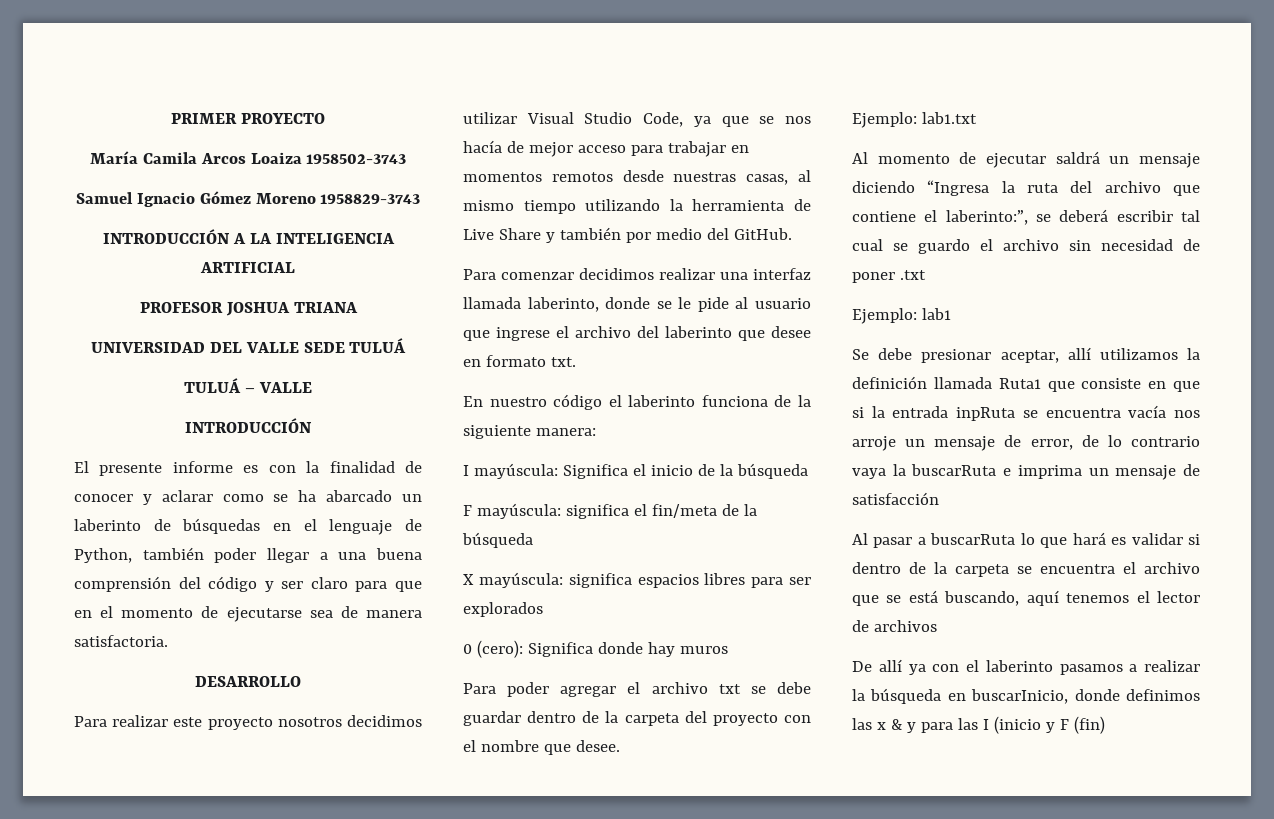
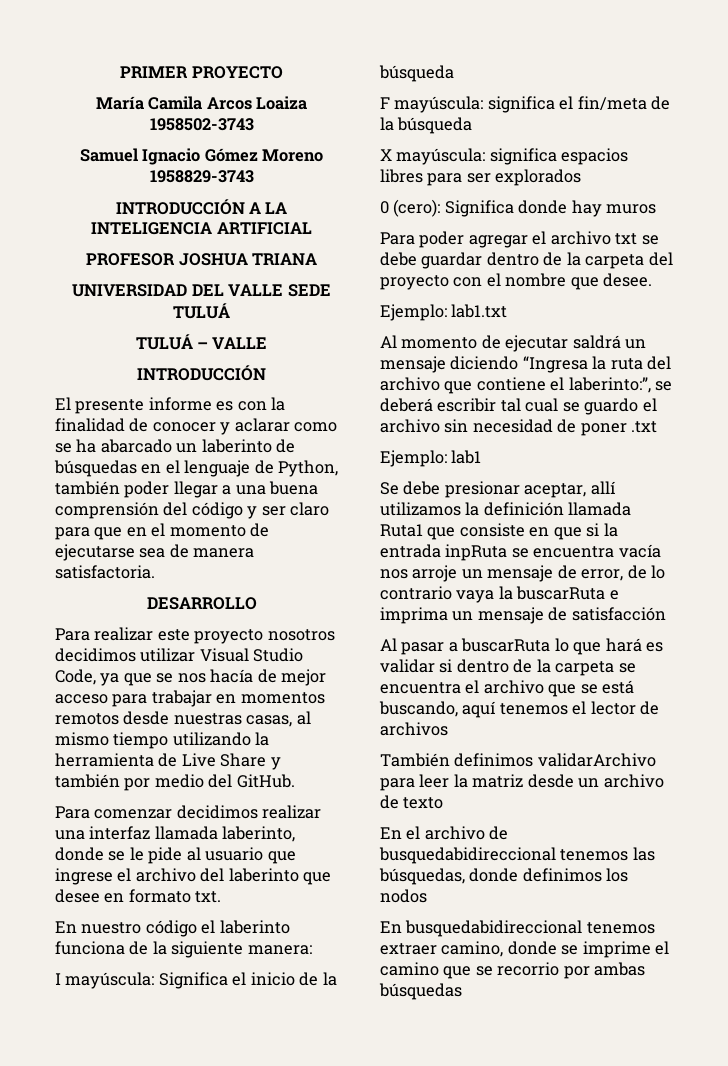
- De allí ya con el laberinto pasamos a realizar la búsqueda en buscarInicio, donde definimos las x & y para las I (inicio y F (fin)
+ También definimos validarArchivo para leer la matriz desde un archivo de texto
+ En el archivo de busquedabidireccional tenemos las búsquedas, donde definimos los nodos
+ En busquedabidireccional tenemos extraer camino, donde se imprime el camino que se recorrio por ambas búsquedas

